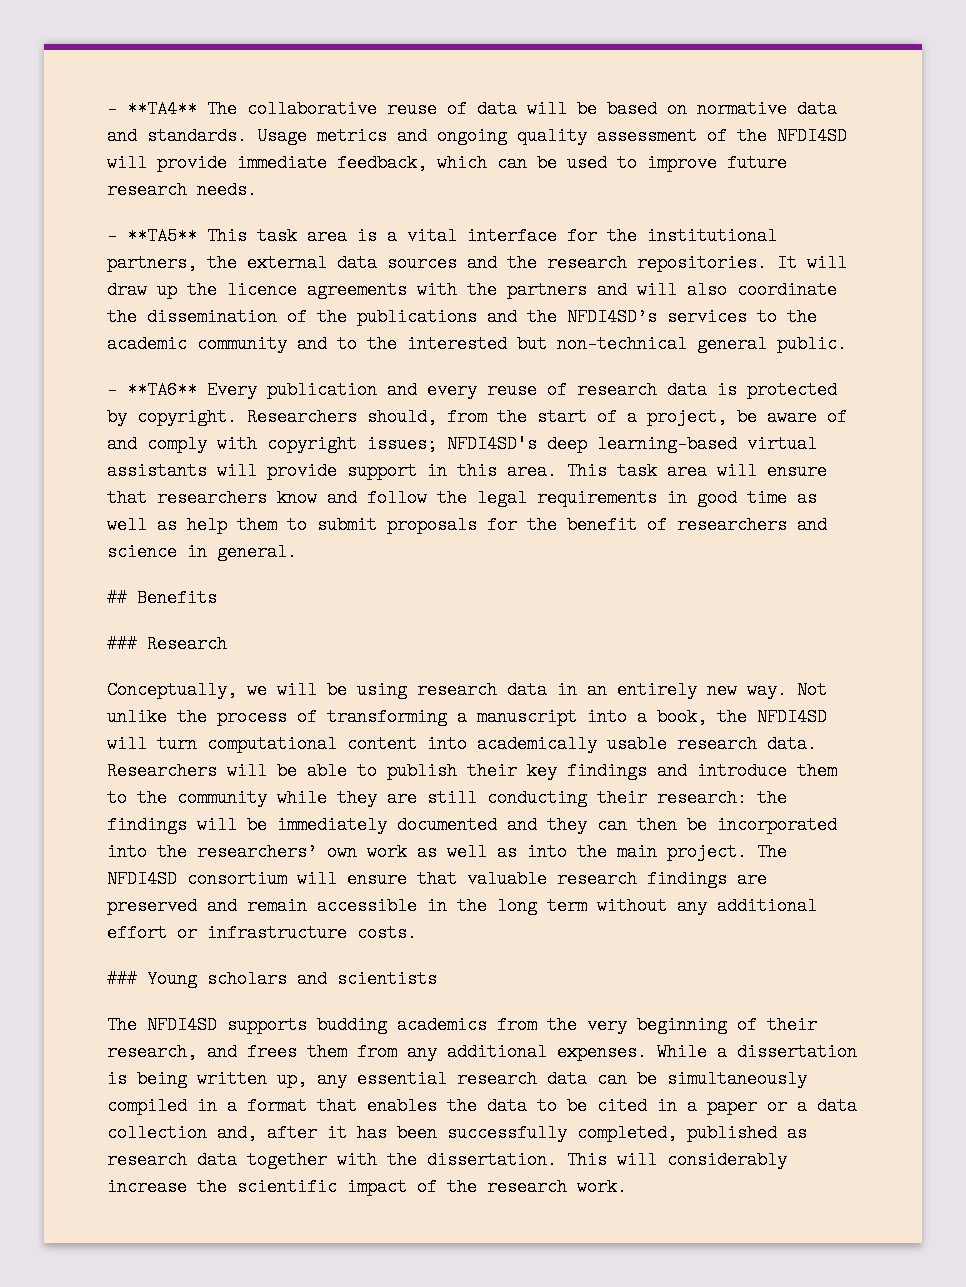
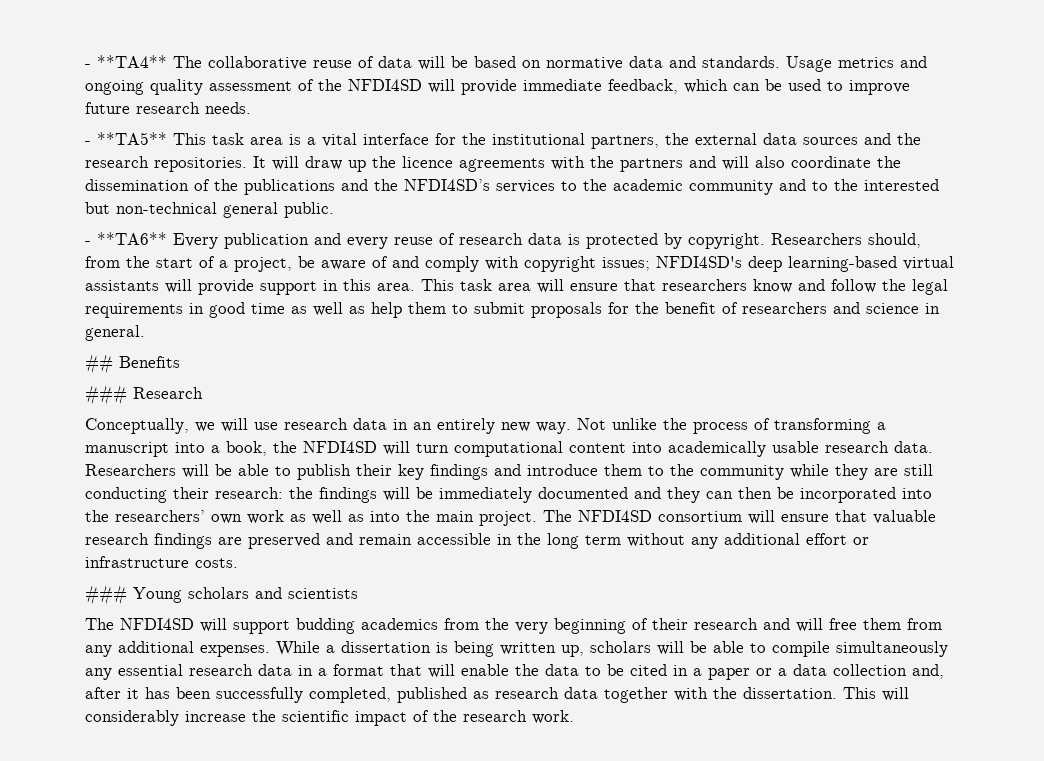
- Conceptually, we will be using research data in an entirely new way.
+ Conceptually, we will use research data in an entirely new way.
- The NFDI4SD supports budding academics from the very beginning of their research, and frees them from any additional expenses.
+ The NFDI4SD will support budding academics from the very beginning of their research and will free them from any additional expenses.
- While a dissertation is being written up, any essential research data can be simultaneously compiled in a format that enables the data to be cited in a paper or a data collection and, after it has been successfully completed, published as research data together with the dissertation.
+ While a dissertation is being written up, scholars will be able to compile simultaneously any essential research data in a format that will enable the data to be cited in a paper or a data collection and, after it has been successfully completed, published as research data together with the dissertation.

